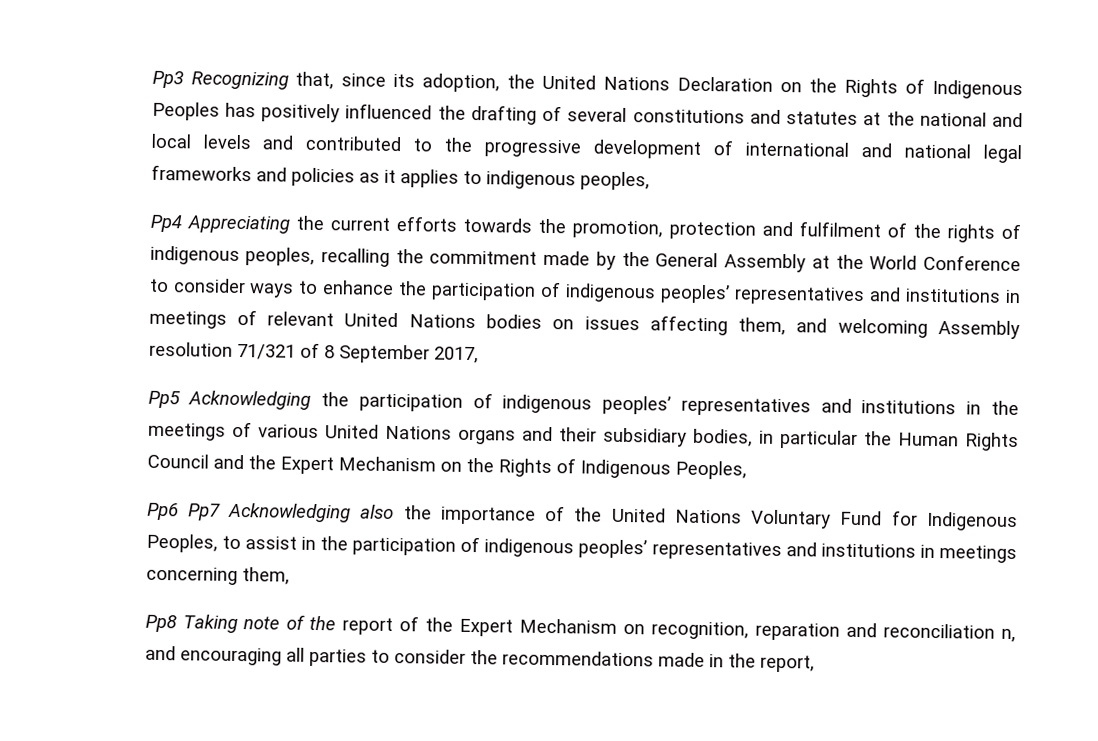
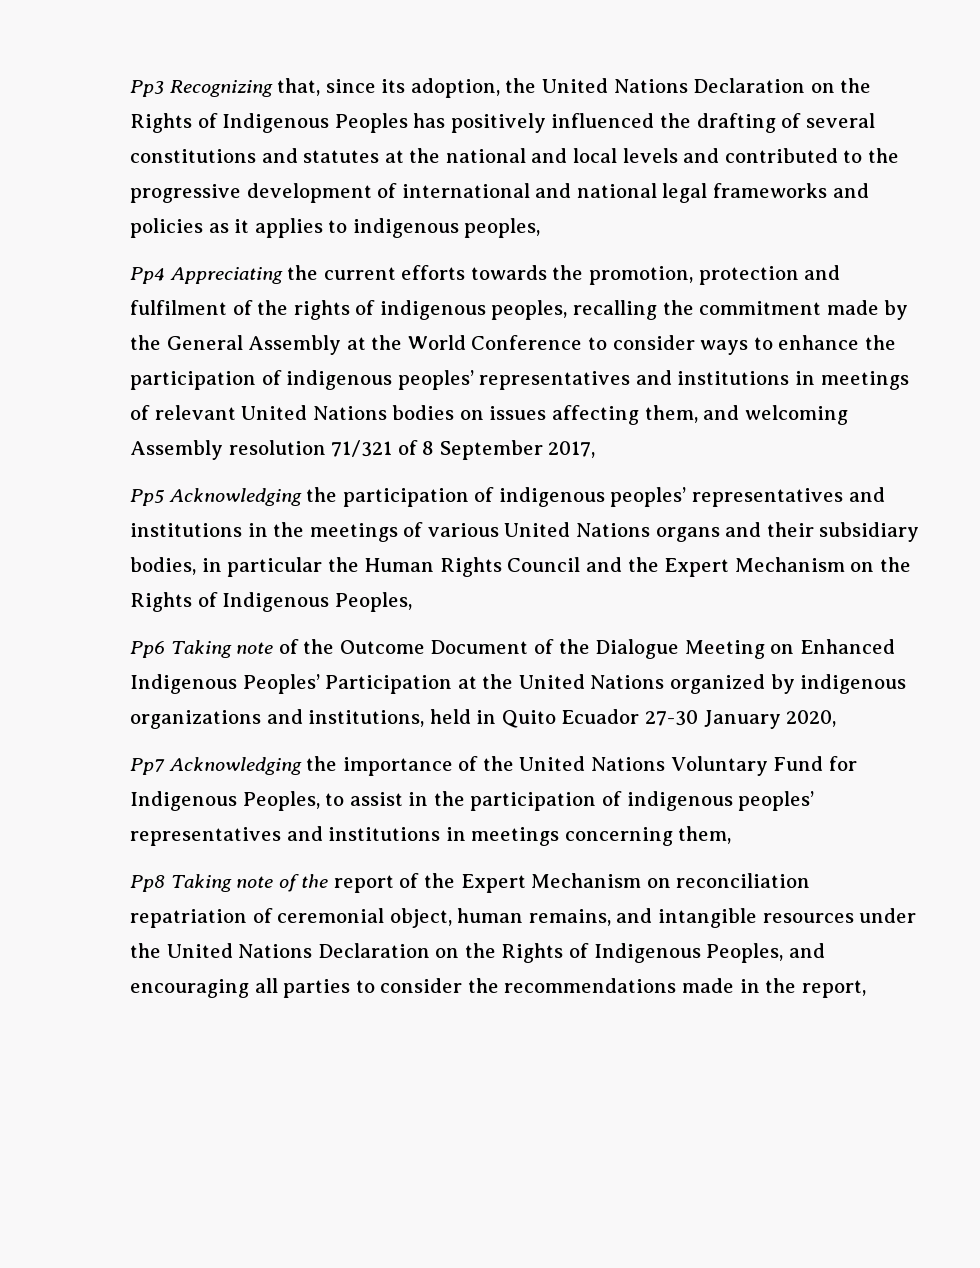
- Pp6 Pp7 Acknowledging also the importance of the United Nations Voluntary Fund for Indigenous Peoples, to assist in the participation of indigenous peoples’ representatives and institutions in meetings concerning them,
+ Pp6 Taking note of the Outcome Document of the Dialogue Meeting on Enhanced Indigenous Peoples’ Participation at the United Nations organized by indigenous organizations and institutions, held in Quito Ecuador 27-30 January 2020,
+ Pp7 Acknowledging the importance of the United Nations Voluntary Fund for Indigenous Peoples, to assist in the participation of indigenous peoples’ representatives and institutions in meetings concerning them,
- Pp8 Taking note of the report of the Expert Mechanism on recognition, reparation and reconciliation n, and encouraging all parties to consider the recommendations made in the report,
+ Pp8 Taking note of the report of the Expert Mechanism on reconciliation repatriation of ceremonial object, human remains, and intangible resources under the United Nations Declaration on the Rights of Indigenous Peoples, and encouraging all parties to consider the recommendations made in the report,

